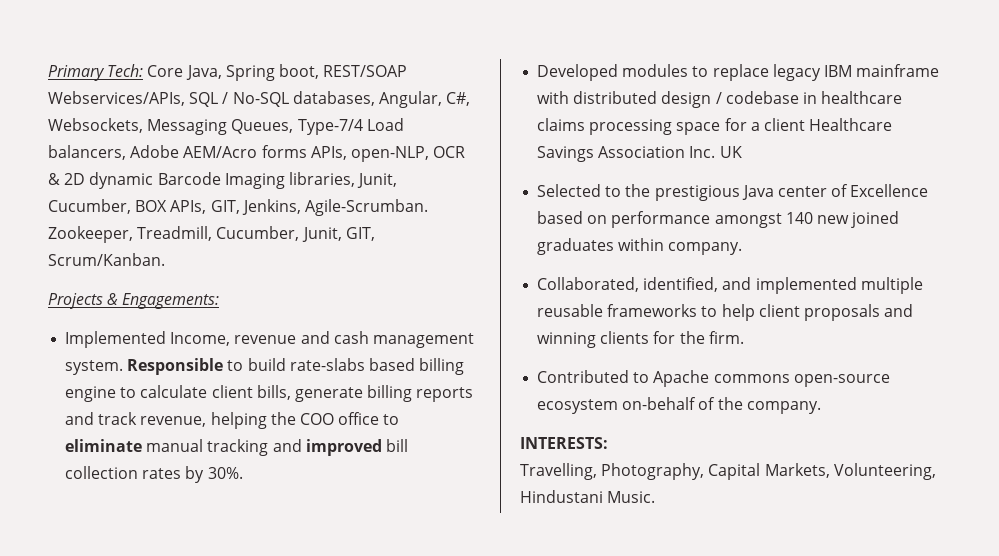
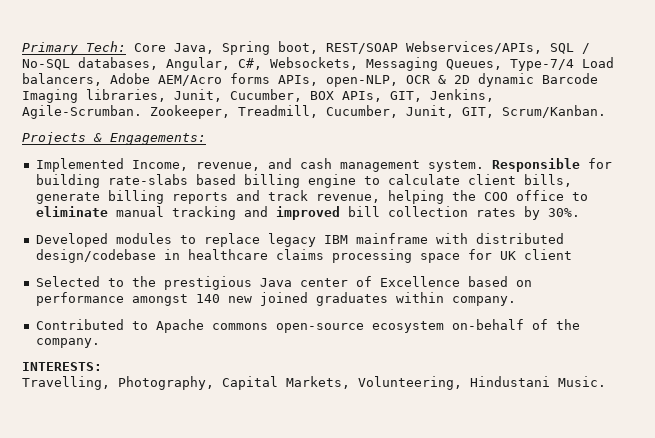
- Implemented Income, revenue and cash management system.
+ Implemented Income, revenue, and cash management system.
- Responsible to build rate-slabs based billing engine to calculate client bills, generate billing reports and track revenue, helping the COO office to eliminate manual tracking and improved bill collection rates by 30%.
+ Responsible for building rate-slabs based billing engine to calculate client bills, generate billing reports and track revenue, helping the COO office to eliminate manual tracking and improved bill collection rates by 30%.
- Developed modules to replace legacy IBM mainframe with distributed design / codebase in healthcare claims processing space for a client Healthcare Savings Association Inc. UK
+ Developed modules to replace legacy IBM mainframe with distributed design/codebase in healthcare claims processing space for UK client
- Collaborated, identified, and implemented multiple reusable frameworks to help client proposals and winning clients for the firm.

